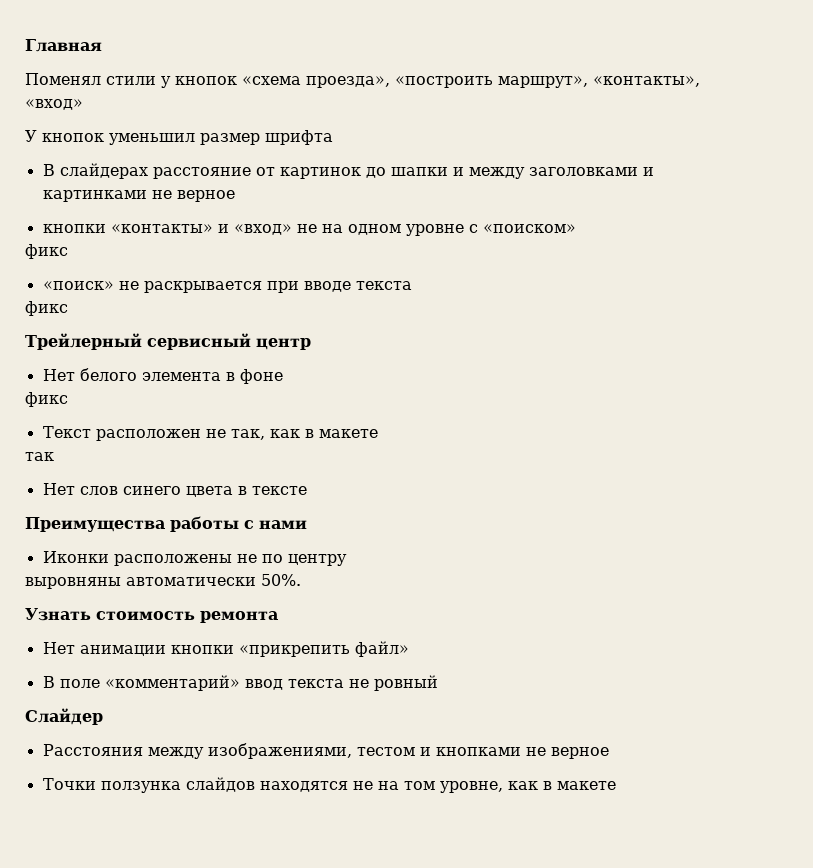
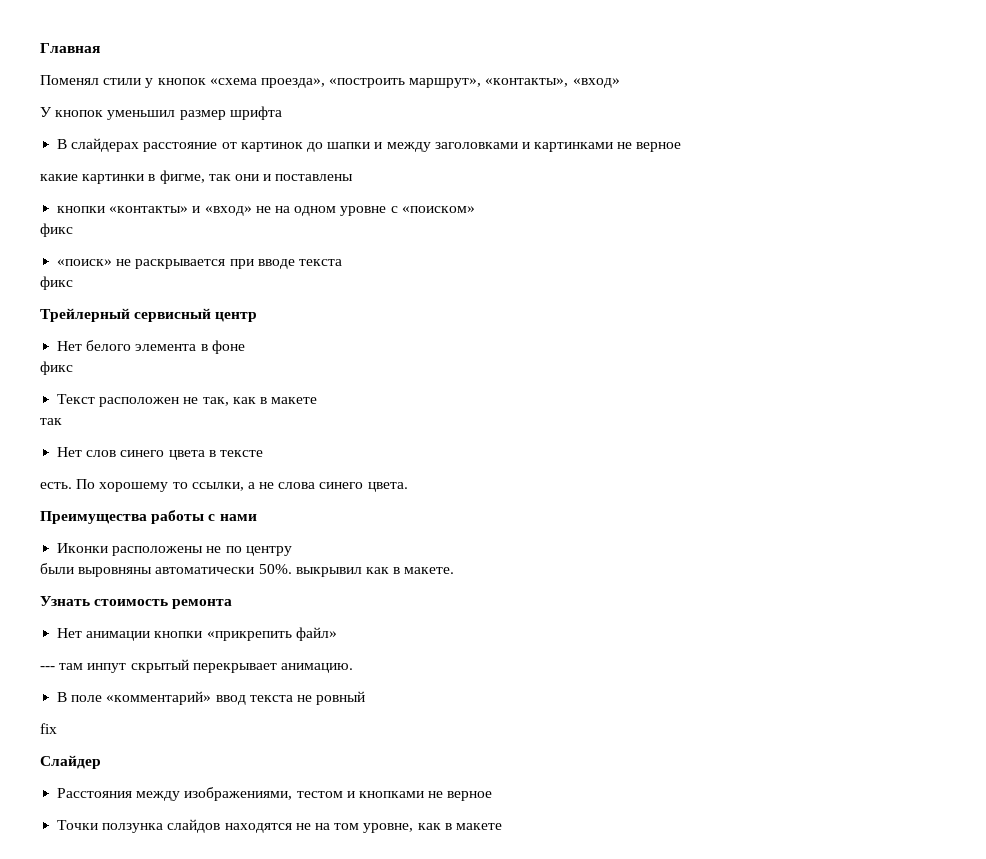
+ какие картинки в фигме, так они и поставлены
+ есть. По хорошему то ссылки, а не слова синего цвета.
- выровняны автоматически 50%.
+ были выровняны автоматически 50%. выкрывил как в макете.
+ --- там инпут скрытый перекрывает анимацию.
+ fix

